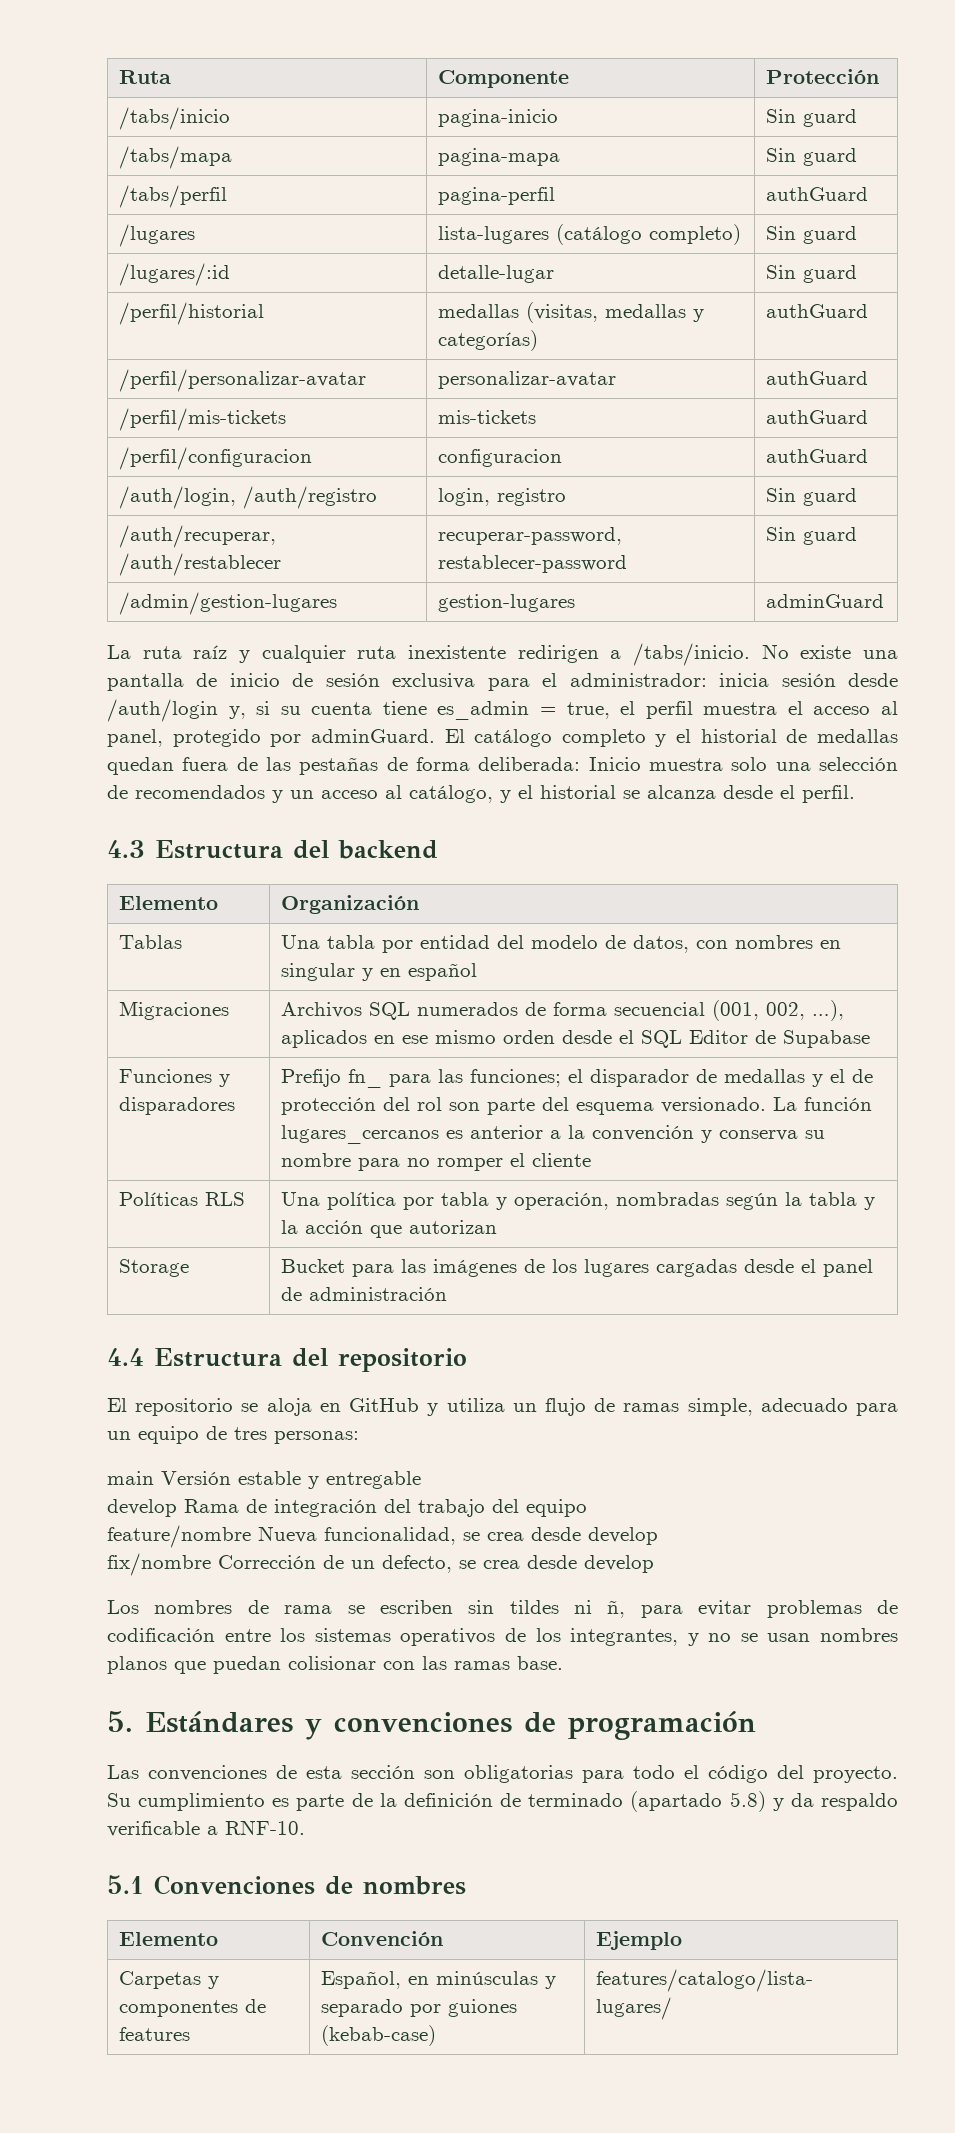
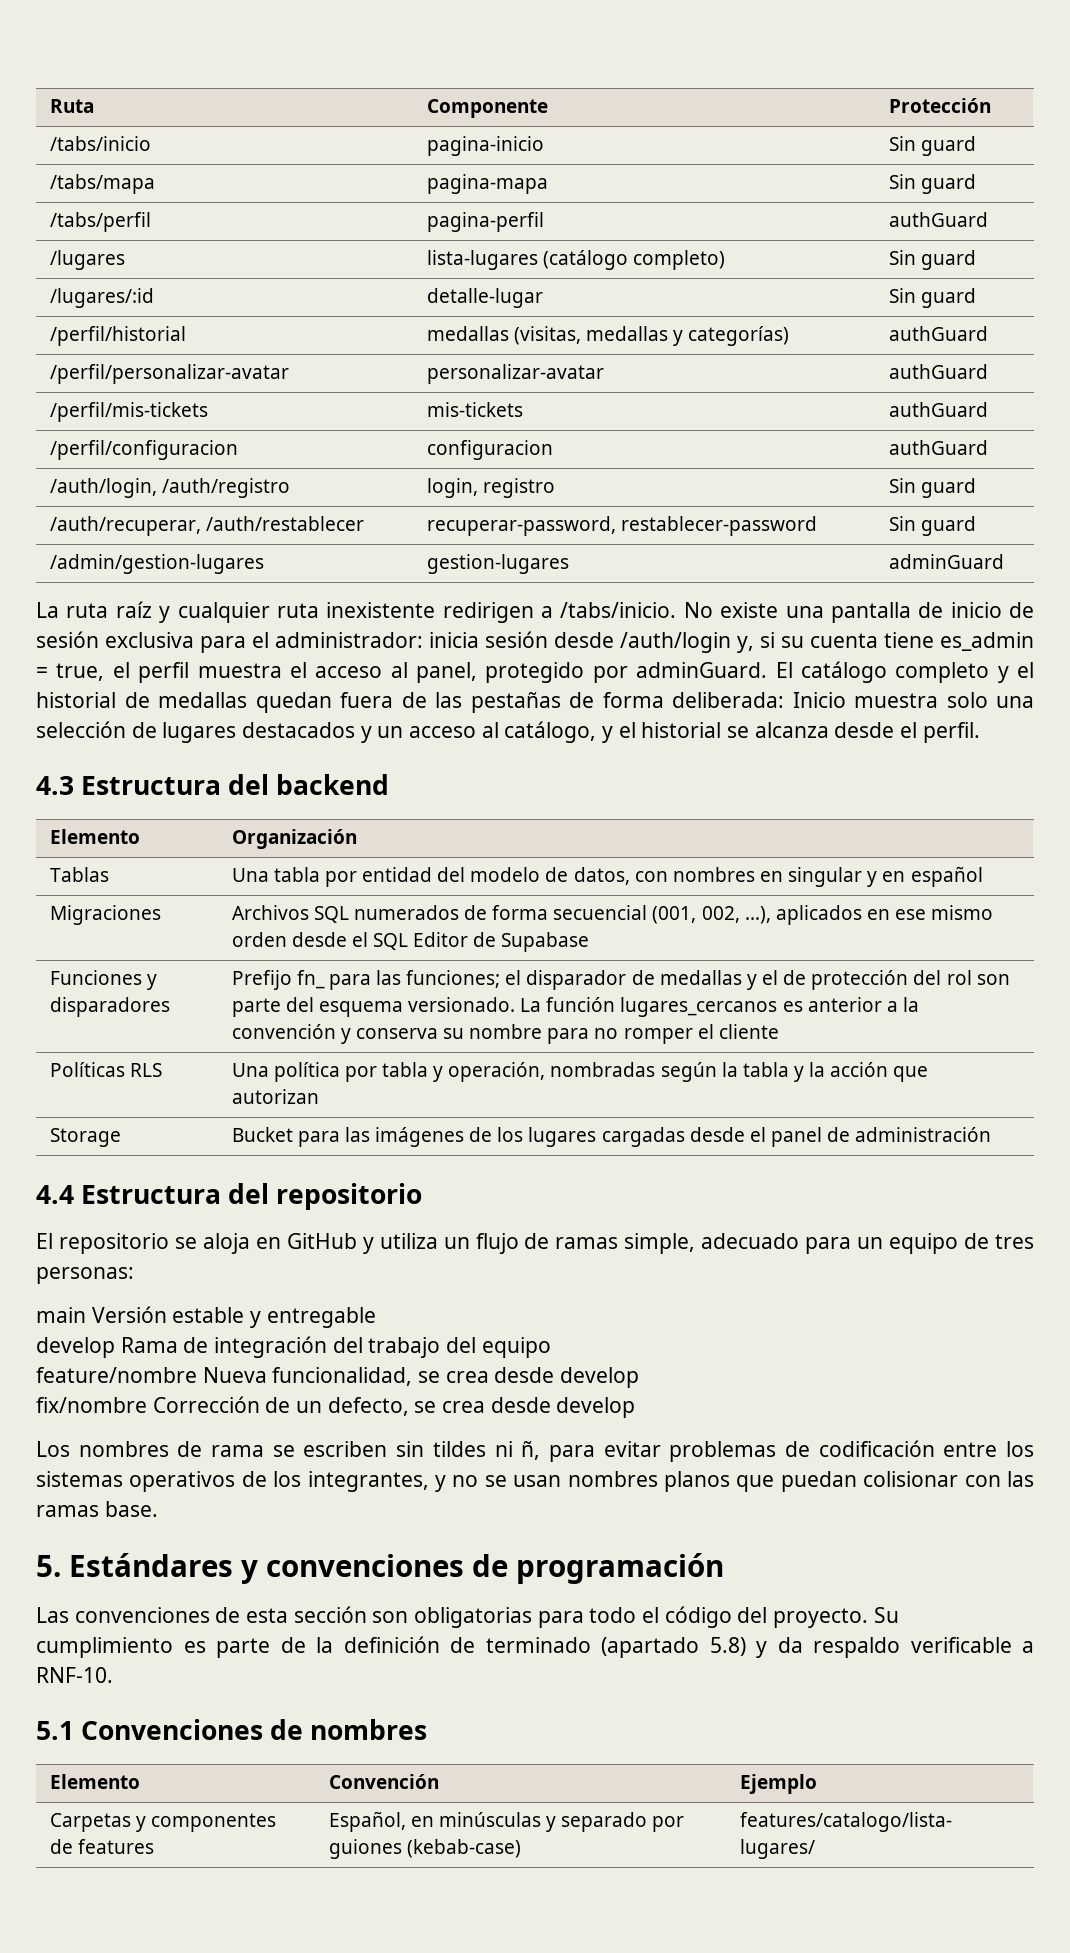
- El catálogo completo y el historial de medallas quedan fuera de las pestañas de forma deliberada: Inicio muestra solo una selección de recomendados y un acceso al catálogo, y el historial se alcanza desde el perfil.
+ El catálogo completo y el historial de medallas quedan fuera de las pestañas de forma deliberada: Inicio muestra solo una selección de lugares destacados y un acceso al catálogo, y el historial se alcanza desde el perfil.

